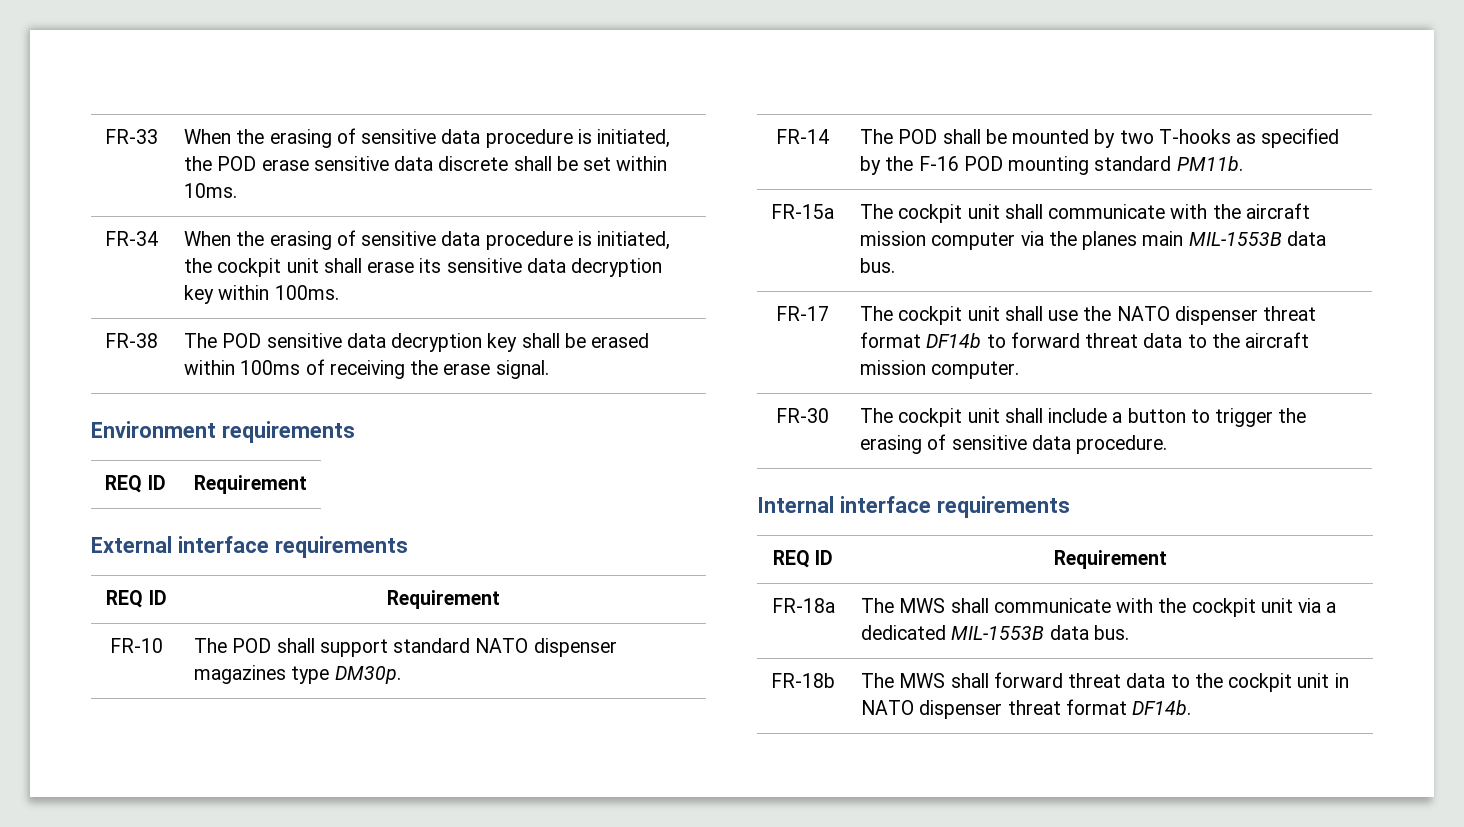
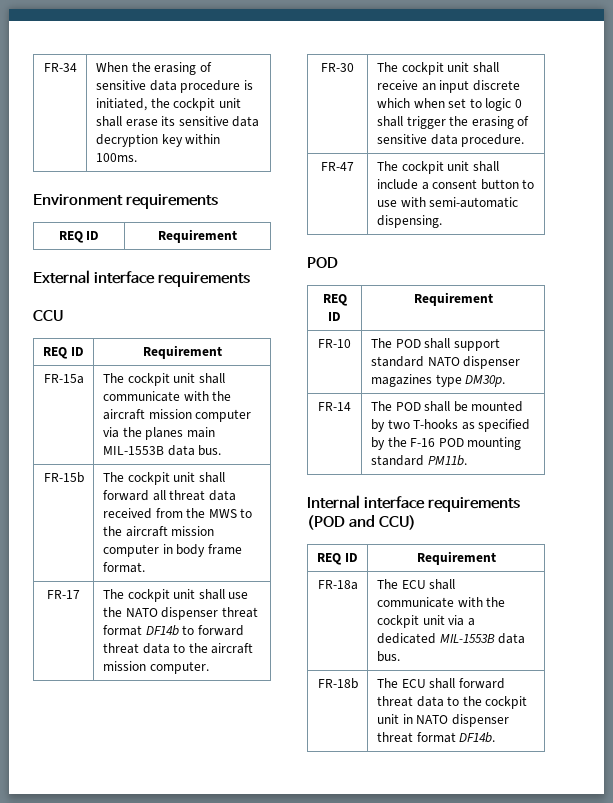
- FR-33 | When the erasing of sensitive data procedure is initiated, the POD erase sensitive data discrete shall be set within 10ms.
- FR-38 | The POD sensitive data decryption key shall be erased within 100ms of receiving the erase signal.
+ CCU
+ REQ ID | Requirement
+ FR-15a | The cockpit unit shall communicate with the aircraft mission computer via the planes main MIL-1553B data bus.
+ FR-15b | The cockpit unit shall forward all threat data received from the MWS to the aircraft mission computer in body frame format.
+ FR-17 | The cockpit unit shall use the NATO dispenser threat format DF14b to forward threat data to the aircraft mission computer.
+ FR-30 | The cockpit unit shall receive an input discrete which when set to logic 0 shall trigger the erasing of sensitive data procedure.
+ FR-47 | The cockpit unit shall include a consent button to use with semi-automatic dispensing.
+ POD
- FR-15a | The cockpit unit shall communicate with the aircraft mission computer via the planes main MIL-1553B data bus.
- FR-17 | The cockpit unit shall use the NATO dispenser threat format DF14b to forward threat data to the aircraft mission computer.
- FR-30 | The cockpit unit shall include a button to trigger the erasing of sensitive data procedure.
- Internal interface requirements
+ Internal interface requirements (POD and CCU)
- FR-18a | The MWS shall communicate with the cockpit unit via a dedicated MIL-1553B data bus.
+ FR-18a | The ECU shall communicate with the cockpit unit via a dedicated MIL-1553B data bus.
- FR-18b | The MWS shall forward threat data to the cockpit unit in NATO dispenser threat format DF14b.
+ FR-18b | The ECU shall forward threat data to the cockpit unit in NATO dispenser threat format DF14b.

